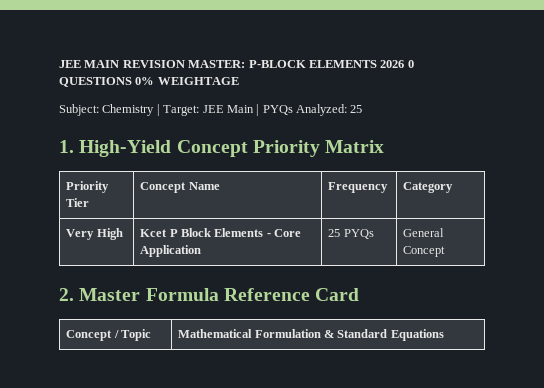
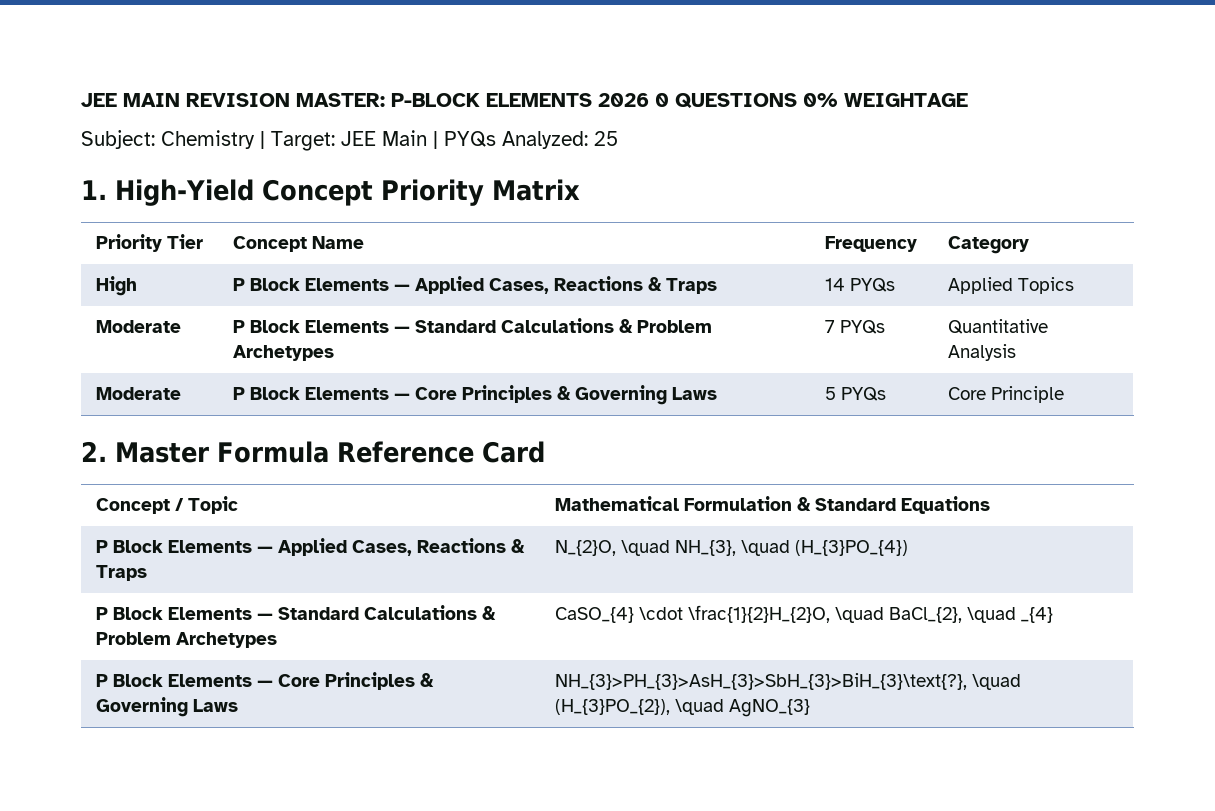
- Very High | Kcet P Block Elements - Core Application | 25 PYQs | General Concept
+ High | P Block Elements — Applied Cases, Reactions & Traps | 14 PYQs | Applied Topics
+ Moderate | P Block Elements — Standard Calculations & Problem Archetypes | 7 PYQs | Quantitative Analysis
+ Moderate | P Block Elements — Core Principles & Governing Laws | 5 PYQs | Core Principle
+ P Block Elements — Applied Cases, Reactions & Traps | N_{2}O, \quad NH_{3}, \quad (H_{3}PO_{4})
+ P Block Elements — Standard Calculations & Problem Archetypes | CaSO_{4} \cdot \frac{1}{2}H_{2}O, \quad BaCl_{2}, \quad _{4}
+ P Block Elements — Core Principles & Governing Laws | NH_{3}>PH_{3}>AsH_{3}>SbH_{3}>BiH_{3}\text{?}, \quad (H_{3}PO_{2}), \quad AgNO_{3}

